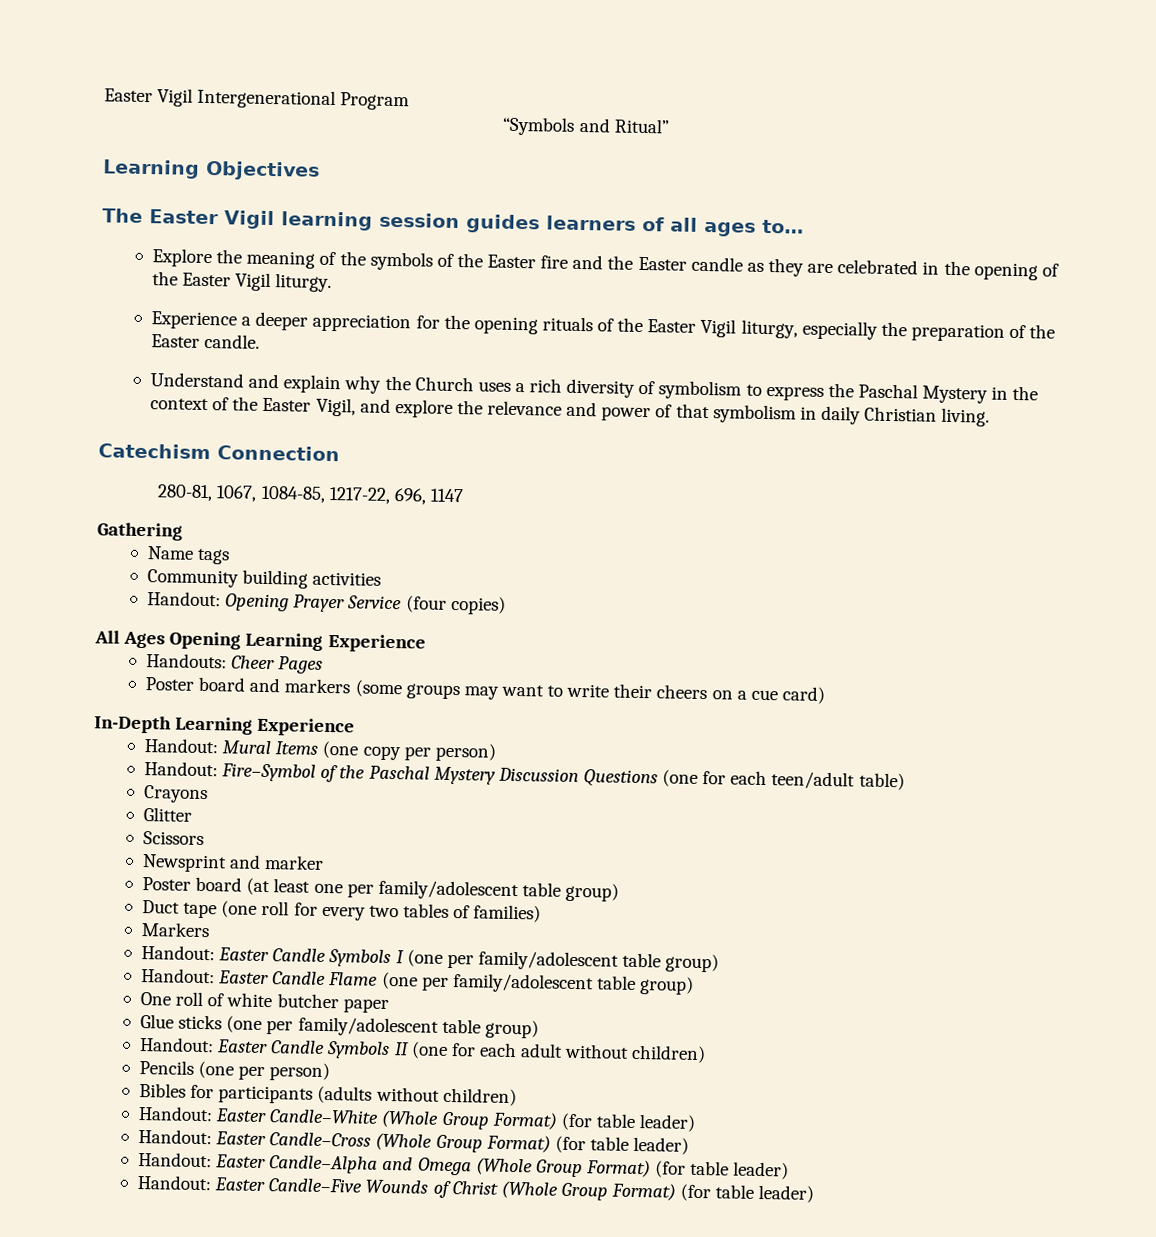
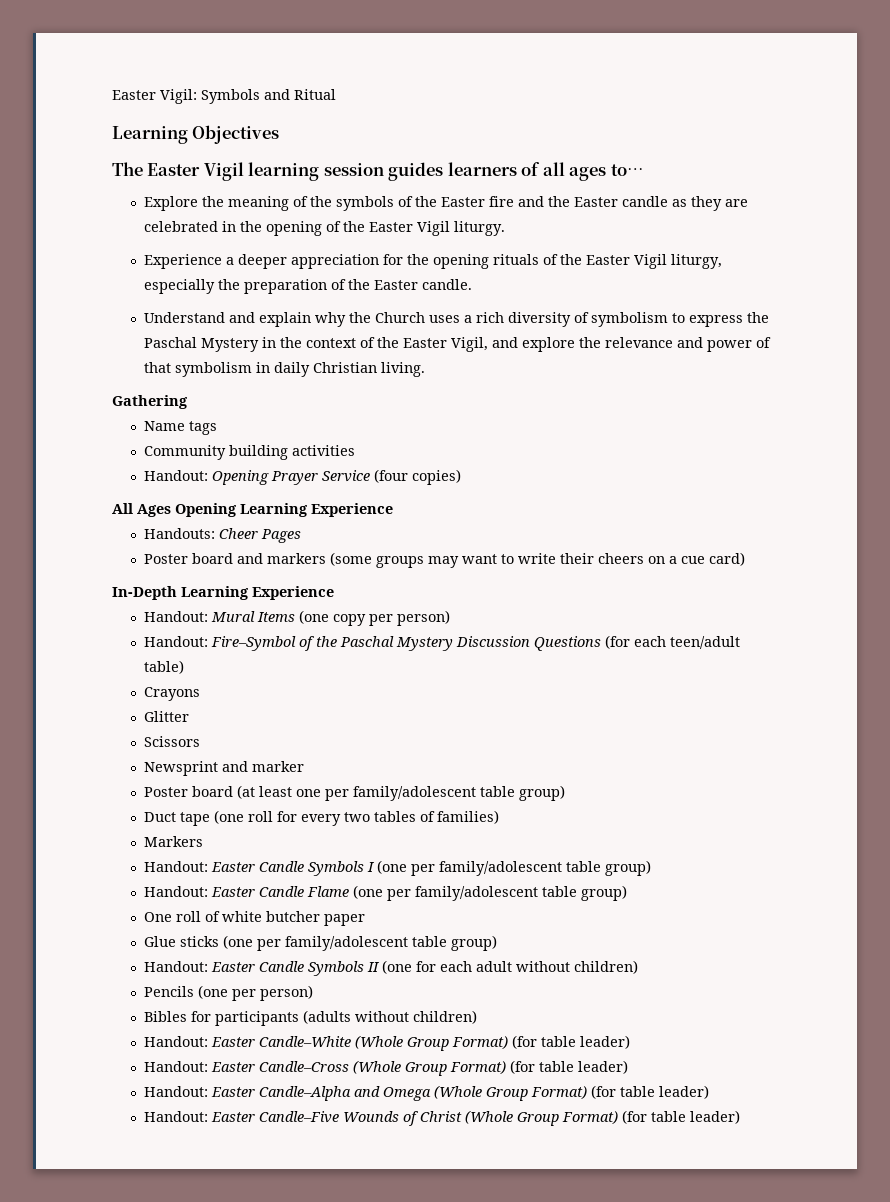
- Easter Vigil Intergenerational Program
- “Symbols and Ritual”
+ Easter Vigil: Symbols and Ritual
- Catechism Connection
- 280-81, 1067, 1084-85, 1217-22, 696, 1147
- Handout: Fire–Symbol of the Paschal Mystery Discussion Questions (one for each teen/adult table)
+ Handout: Fire–Symbol of the Paschal Mystery Discussion Questions (for each teen/adult table)

